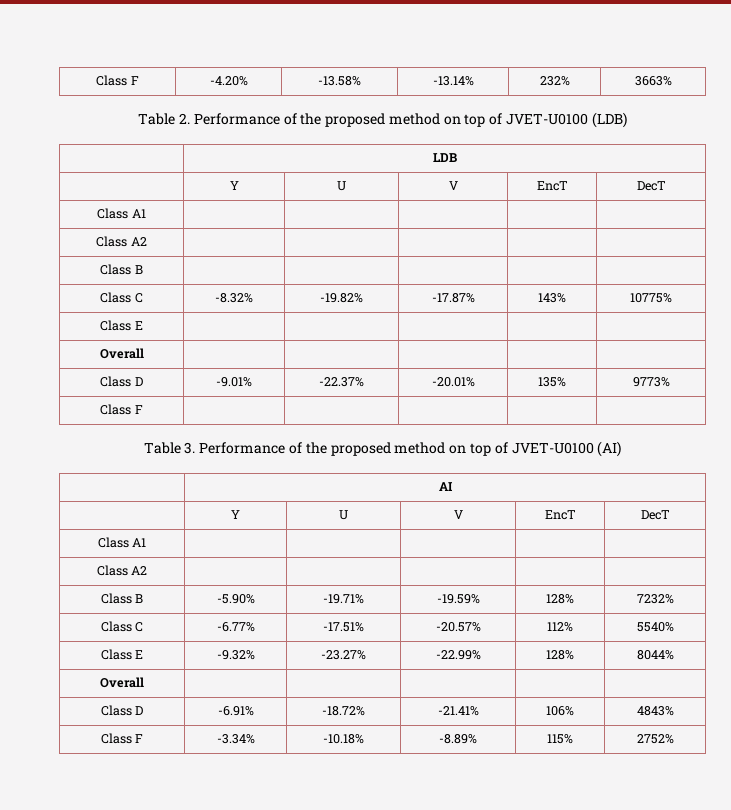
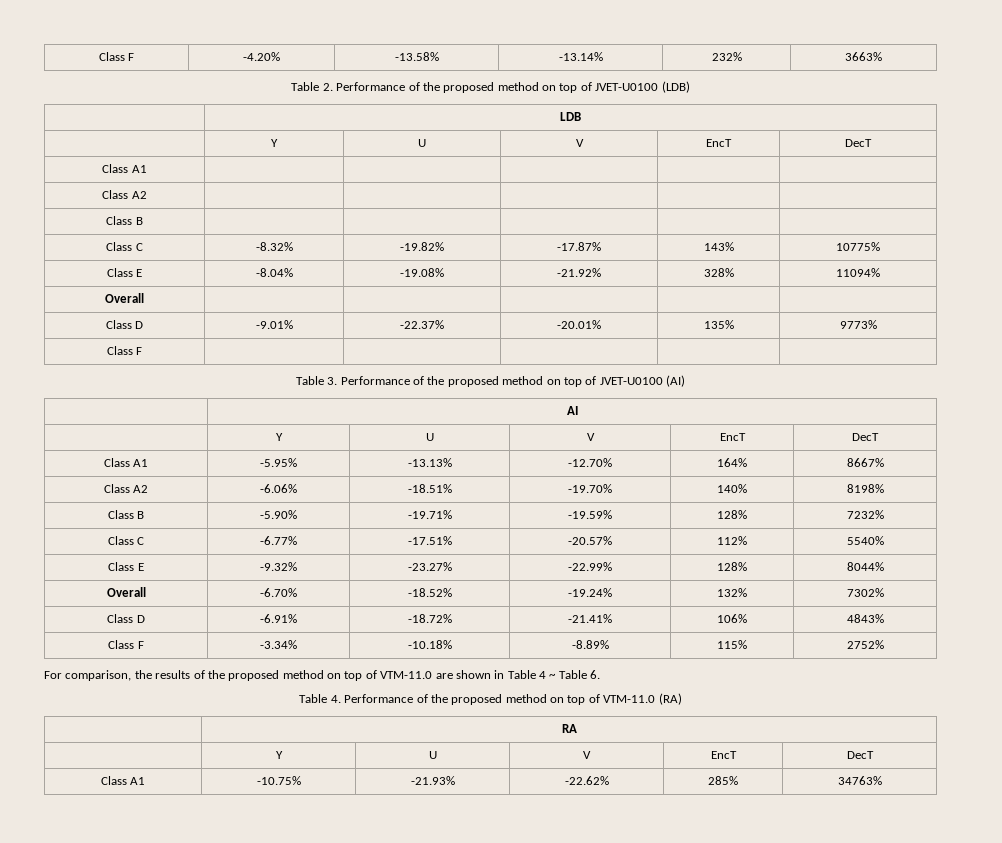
- Class E | | | | |
+ Class E | -8.04% | -19.08% | -21.92% | 328% | 11094%
  | AI
  | Y | U | V | EncT | DecT
- Class A1 | | | | |
- Class A2 | | | | |
+ Class A1 | -5.95% | -13.13% | -12.70% | 164% | 8667%
+ Class A2 | -6.06% | -18.51% | -19.70% | 140% | 8198%
  Class E | -9.32% | -23.27% | -22.99% | 128% | 8044%
- Overall | | | | |
+ Overall | -6.70% | -18.52% | -19.24% | 132% | 7302%
+ For comparison, the results of the proposed method on top of VTM-11.0 are shown in Table 4 ~ Table 6.
+ Table 4. Performance of the proposed method on top of VTM-11.0 (RA)
+ | RA
+ | Y | U | V | EncT | DecT
+ Class A1 | -10.75% | -21.93% | -22.62% | 285% | 34763%

